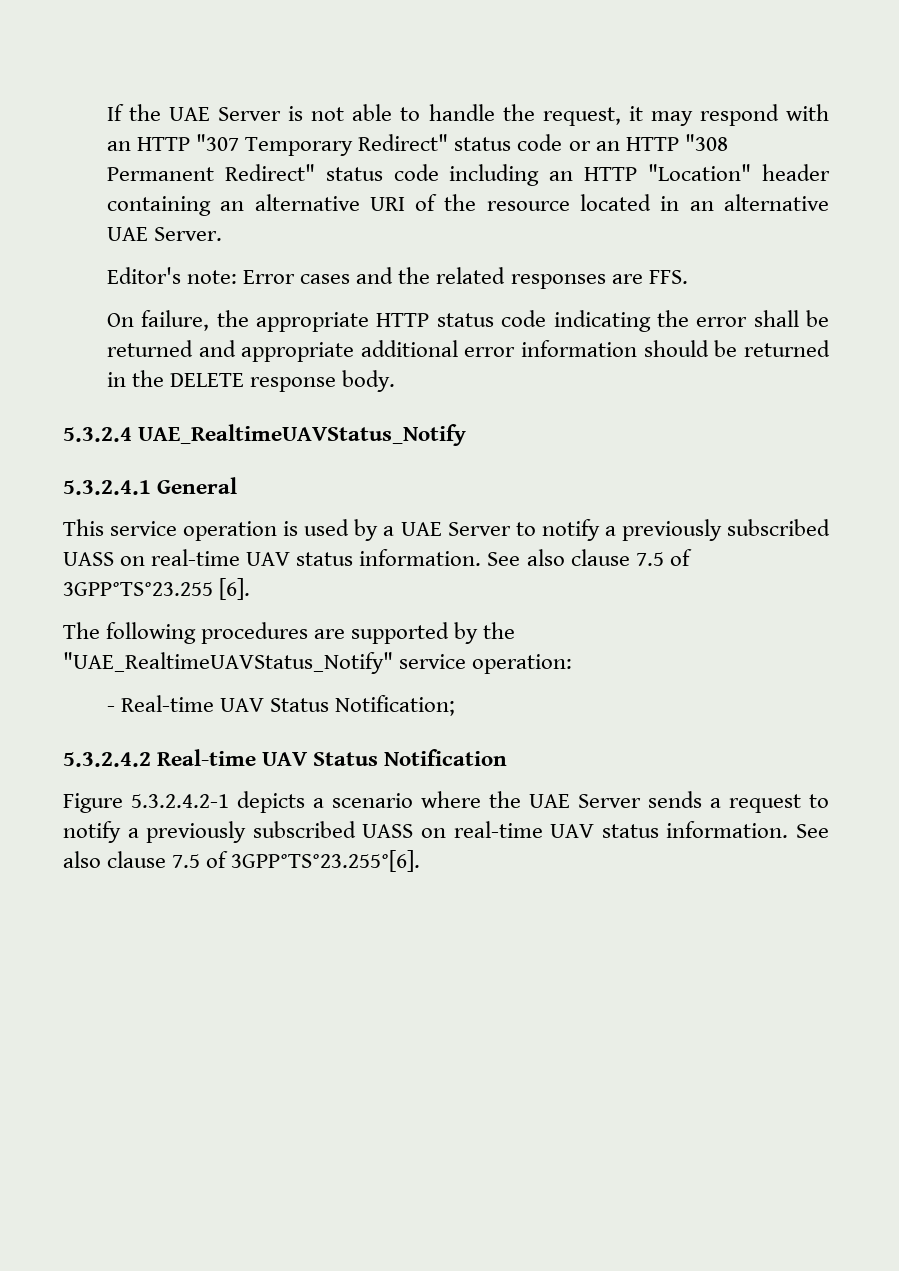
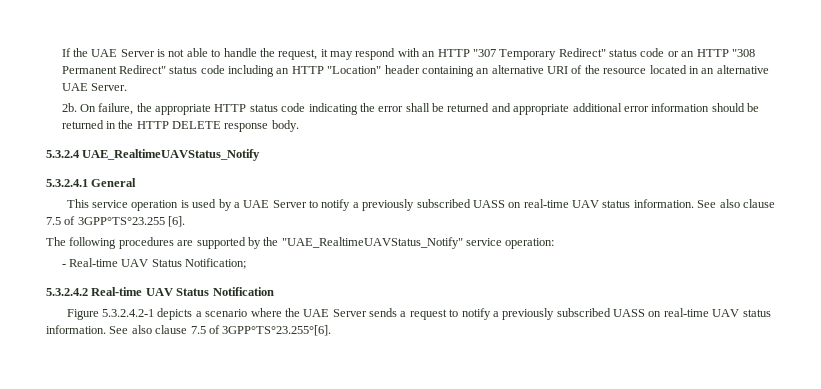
- Editor's note: Error cases and the related responses are FFS.
- On failure, the appropriate HTTP status code indicating the error shall be returned and appropriate additional error information should be returned in the DELETE response body.
+ 2b. On failure, the appropriate HTTP status code indicating the error shall be returned and appropriate additional error information should be returned in the HTTP DELETE response body.

